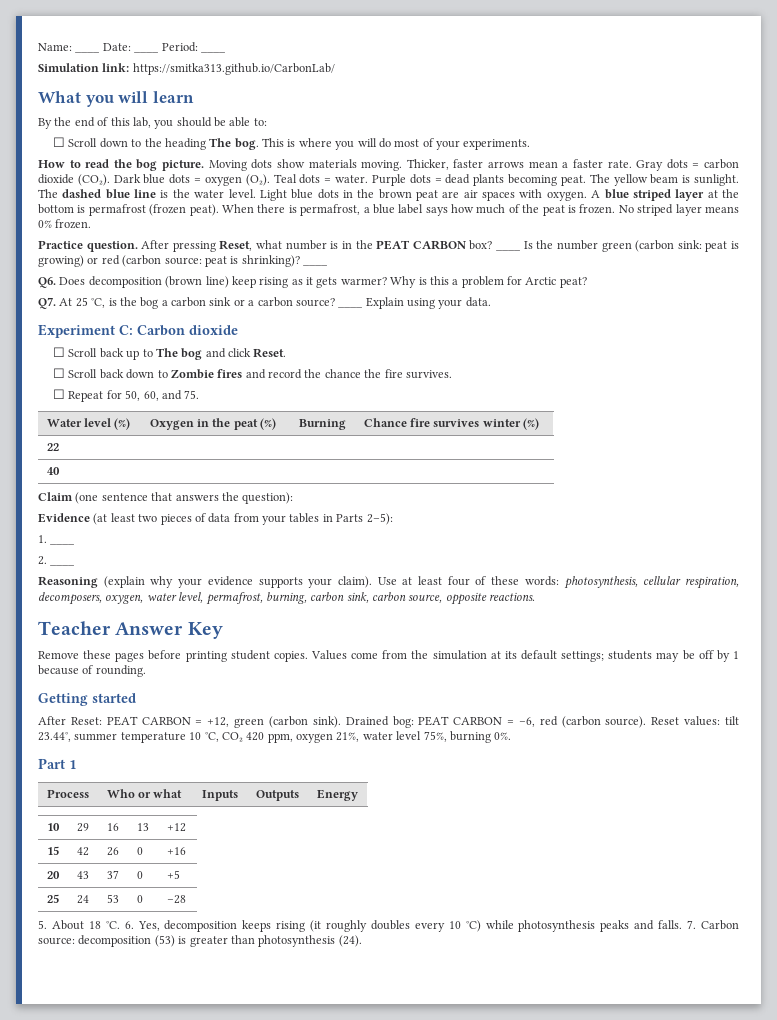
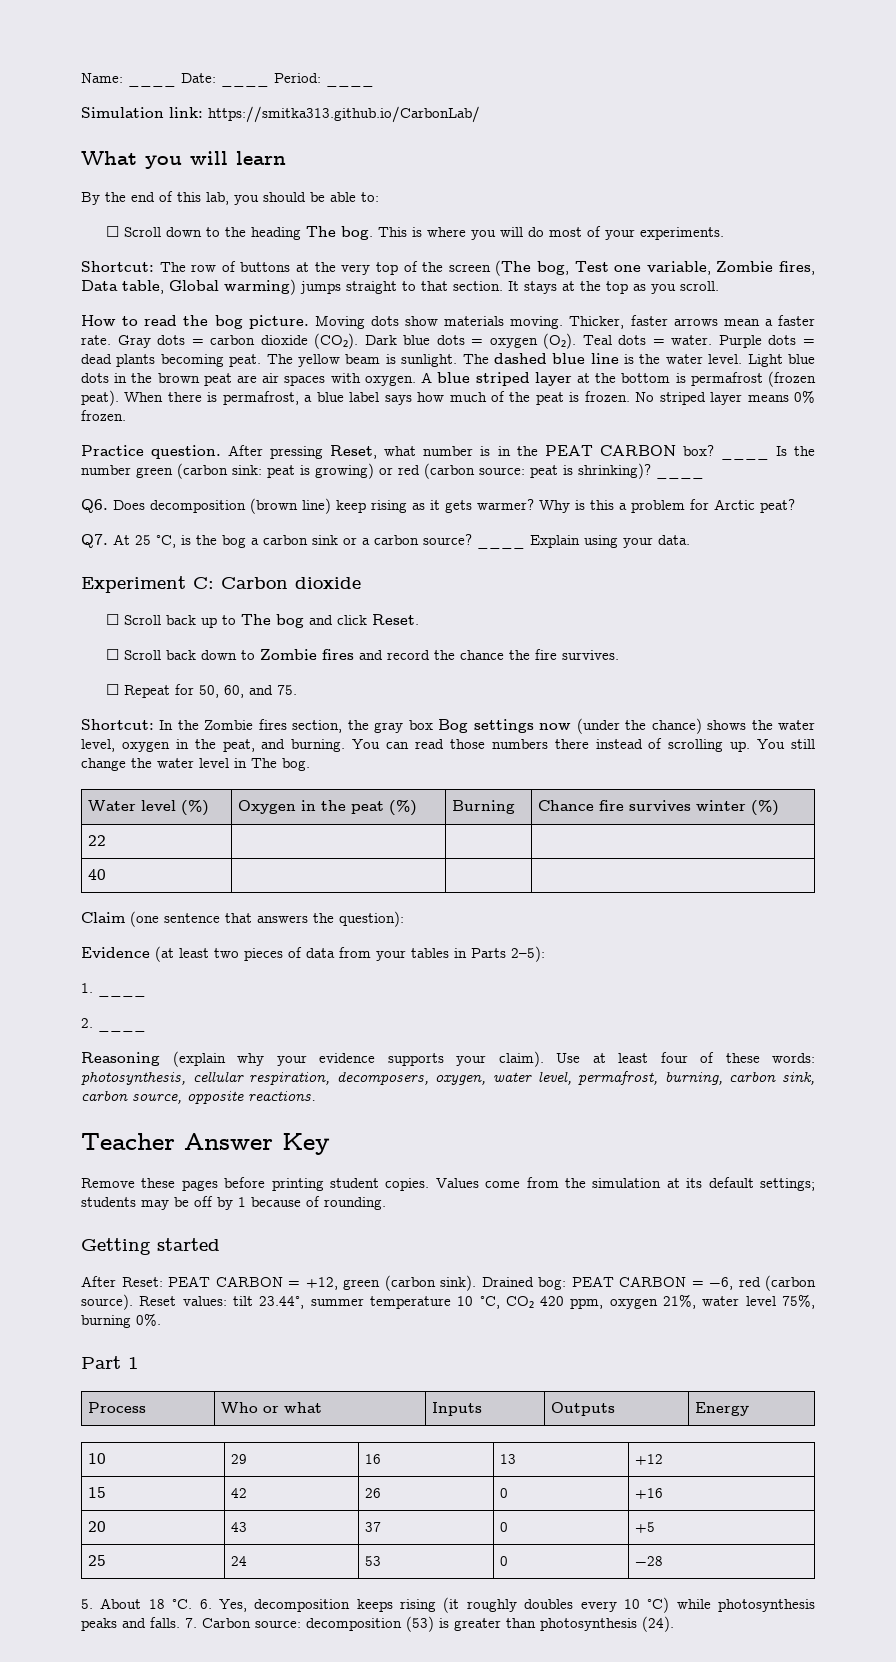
+ Shortcut: The row of buttons at the very top of the screen (The bog, Test one variable, Zombie fires, Data table, Global warming) jumps straight to that section. It stays at the top as you scroll.
+ Shortcut: In the Zombie fires section, the gray box Bog settings now (under the chance) shows the water level, oxygen in the peat, and burning. You can read those numbers there instead of scrolling up. You still change the water level in The bog.

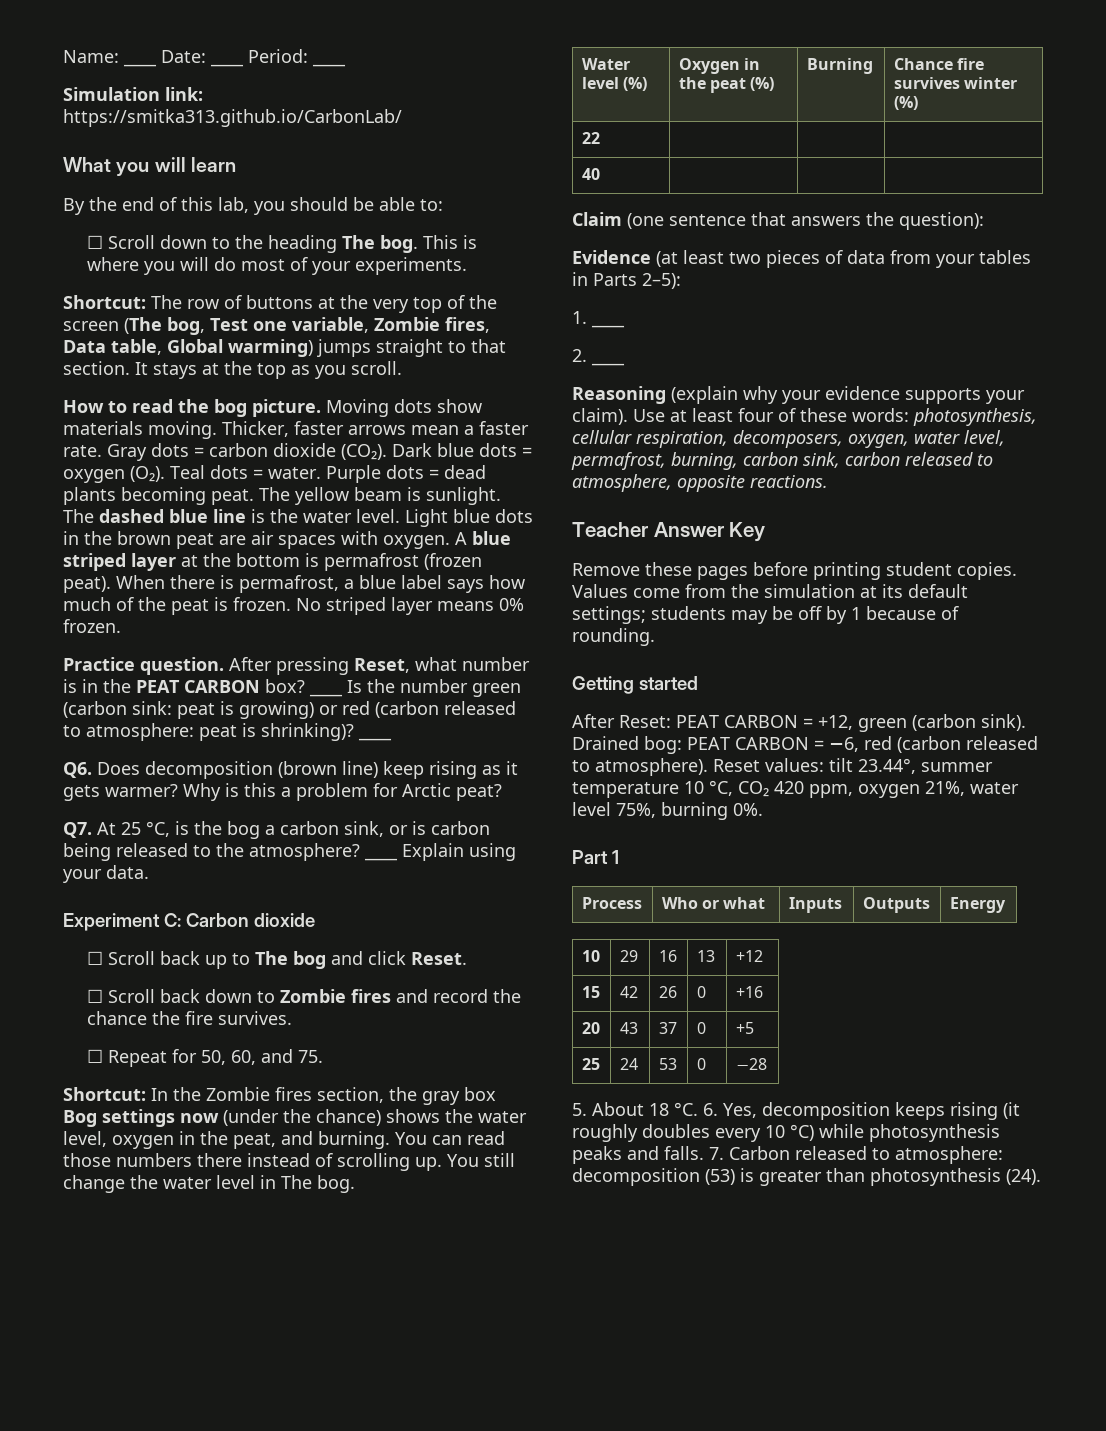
- ____ Is the number green (carbon sink: peat is growing) or red (carbon source: peat is shrinking)?
+ ____ Is the number green (carbon sink: peat is growing) or red (carbon released to atmosphere: peat is shrinking)?
- Q7. At 25 °C, is the bog a carbon sink or a carbon source?
+ Q7. At 25 °C, is the bog a carbon sink, or is carbon being released to the atmosphere?
- Use at least four of these words: photosynthesis, cellular respiration, decomposers, oxygen, water level, permafrost, burning, carbon sink, carbon source, opposite reactions.
+ Use at least four of these words: photosynthesis, cellular respiration, decomposers, oxygen, water level, permafrost, burning, carbon sink, carbon released to atmosphere, opposite reactions.
- Drained bog: PEAT CARBON = −6, red (carbon source).
+ Drained bog: PEAT CARBON = −6, red (carbon released to atmosphere).
- 7. Carbon source: decomposition (53) is greater than photosynthesis (24).
+ 7. Carbon released to atmosphere: decomposition (53) is greater than photosynthesis (24).

